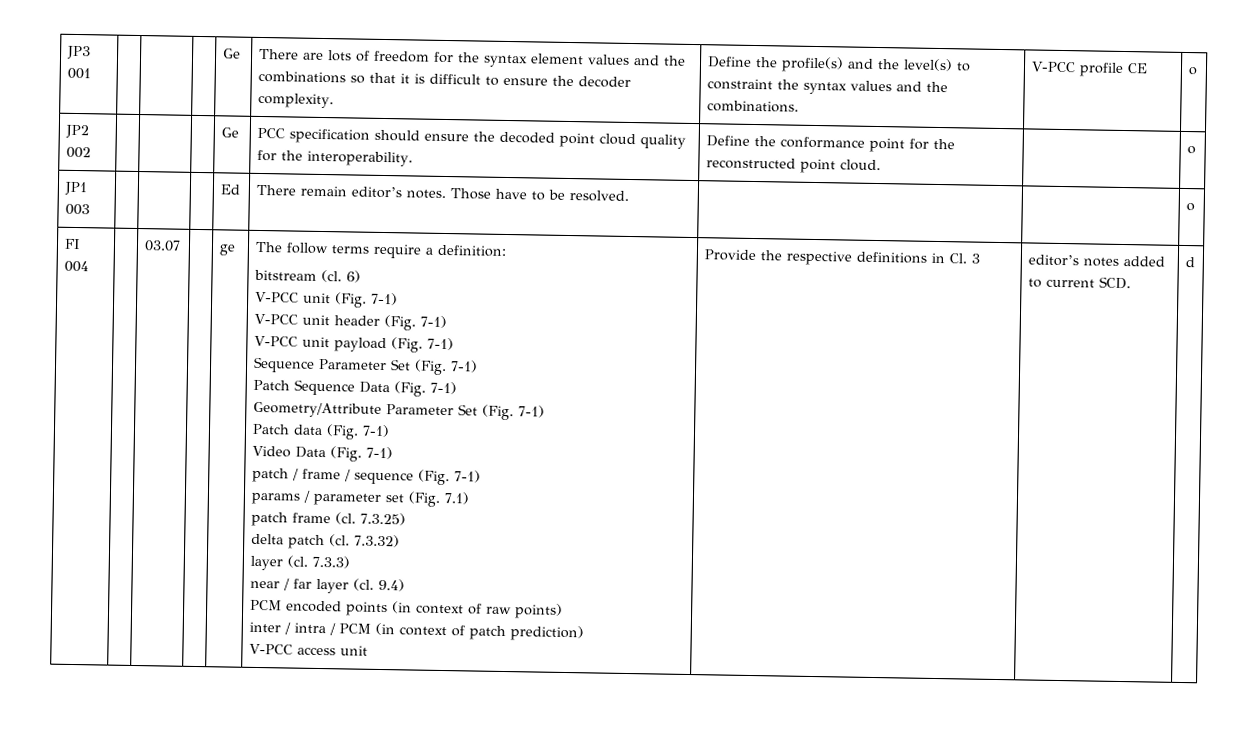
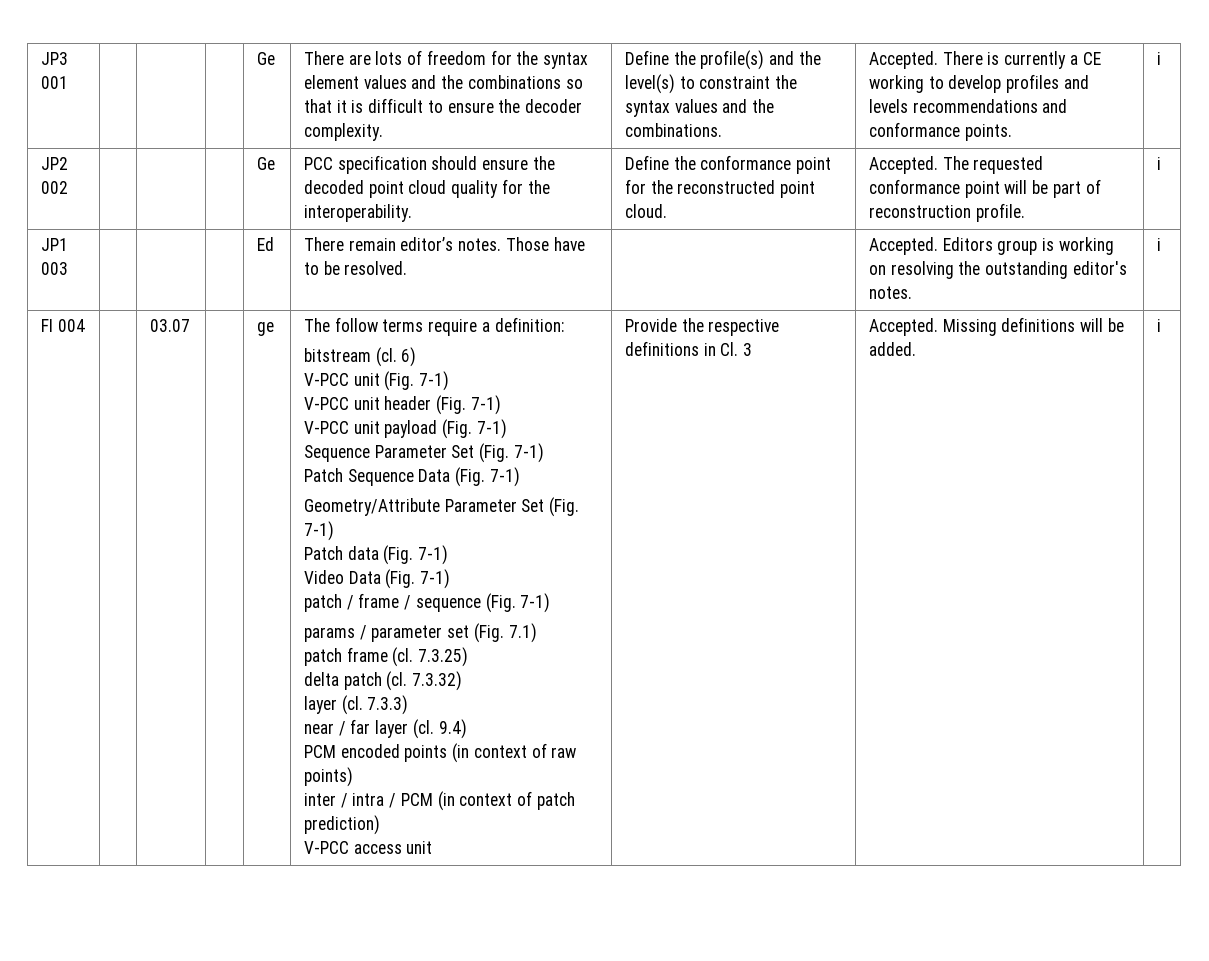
- V-PCC profile CE | o
+ Accepted. There is currently a CE working to develop profiles and levels recommendations and conformance points. | i
- JP2 002 | | | | Ge | PCC specification should ensure the decoded point cloud quality for the interoperability. | Define the conformance point for the reconstructed point cloud. | | o
+ JP2 002 | | | | Ge | PCC specification should ensure the decoded point cloud quality for the interoperability. | Define the conformance point for the reconstructed point cloud. | Accepted. The requested conformance point will be part of reconstruction profile. | i
- JP1 003 | | | | Ed | There remain editor’s notes. Those have to be resolved. | | | o
+ JP1 003 | | | | Ed | There remain editor’s notes. Those have to be resolved. | | Accepted. Editors group is working on resolving the outstanding editor's notes. | i
- editor’s notes added to current SCD. | d
+ Accepted. Missing definitions will be added. | i

